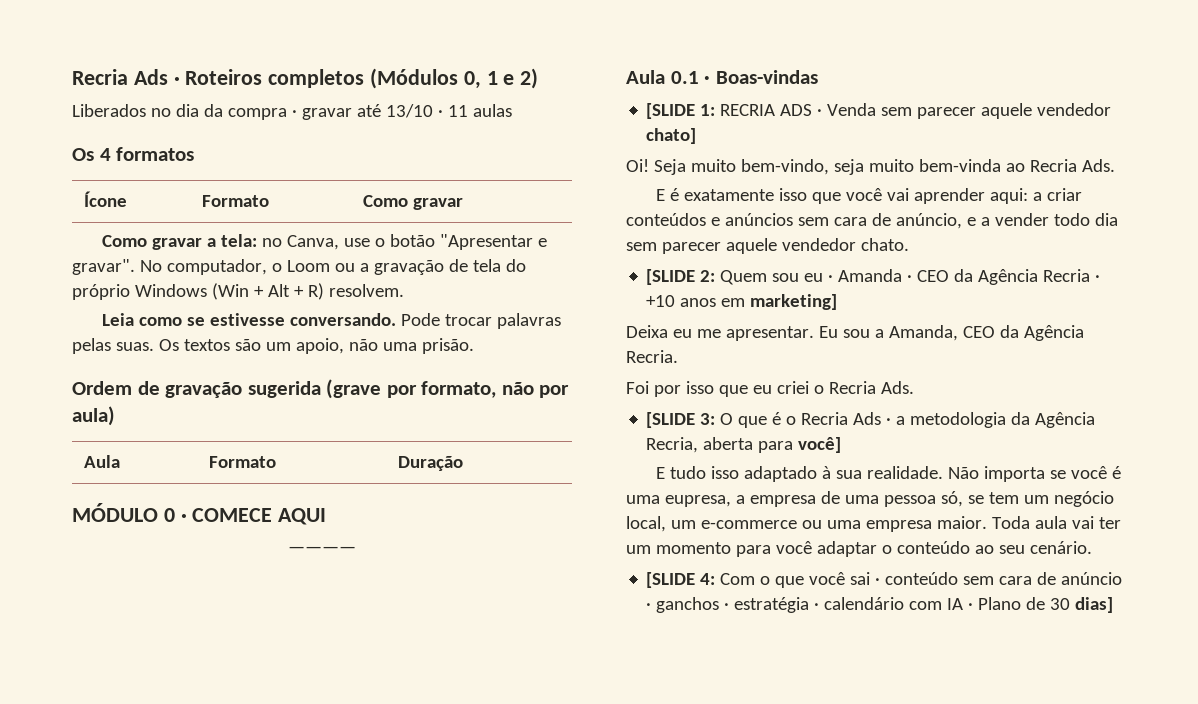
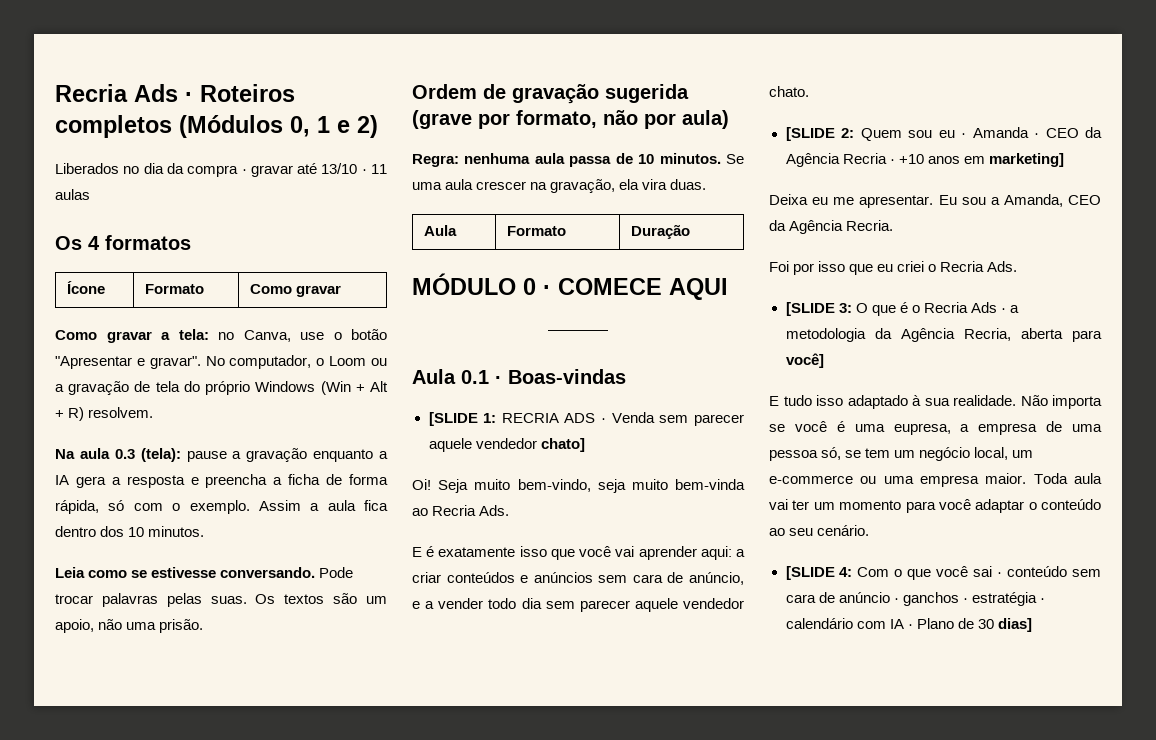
+ Na aula 0.3 (tela): pause a gravação enquanto a IA gera a resposta e preencha a ficha de forma rápida, só com o exemplo. Assim a aula fica dentro dos 10 minutos.
+ Regra: nenhuma aula passa de 10 minutos. Se uma aula crescer na gravação, ela vira duas.

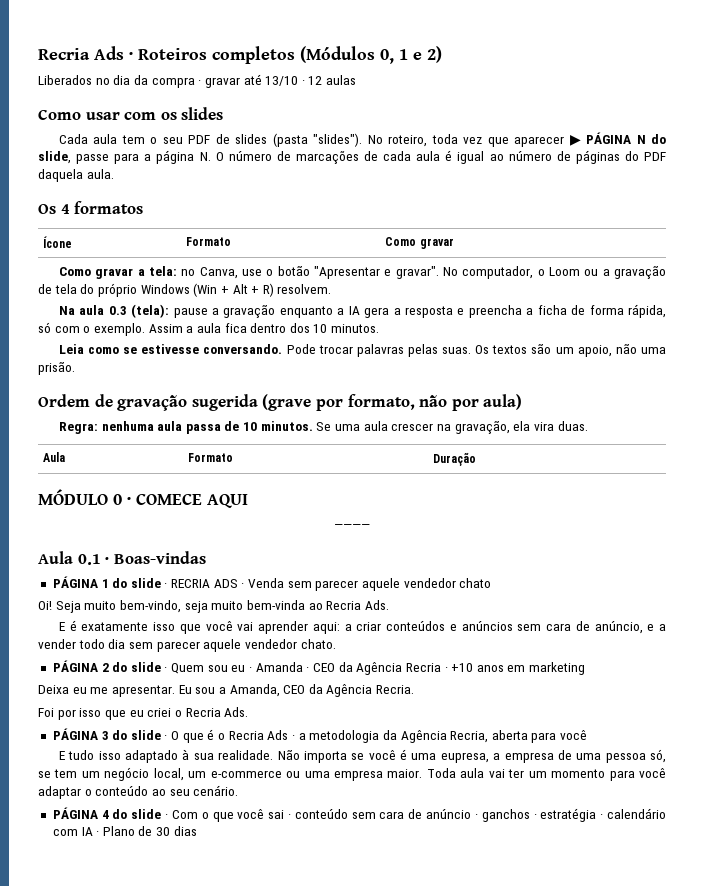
- Liberados no dia da compra · gravar até 13/10 · 11 aulas
+ Liberados no dia da compra · gravar até 13/10 · 12 aulas
+ Como usar com os slides
+ Cada aula tem o seu PDF de slides (pasta "slides"). No roteiro, toda vez que aparecer ▶ PÁGINA N do slide, passe para a página N. O número de marcações de cada aula é igual ao número de páginas do PDF daquela aula.
- [SLIDE 1: RECRIA ADS · Venda sem parecer aquele vendedor chato]
+ PÁGINA 1 do slide · RECRIA ADS · Venda sem parecer aquele vendedor chato
- [SLIDE 2: Quem sou eu · Amanda · CEO da Agência Recria · +10 anos em marketing]
+ PÁGINA 2 do slide · Quem sou eu · Amanda · CEO da Agência Recria · +10 anos em marketing
- [SLIDE 3: O que é o Recria Ads · a metodologia da Agência Recria, aberta para você]
+ PÁGINA 3 do slide · O que é o Recria Ads · a metodologia da Agência Recria, aberta para você
- [SLIDE 4: Com o que você sai · conteúdo sem cara de anúncio · ganchos · estratégia · calendário com IA · Plano de 30 dias]
+ PÁGINA 4 do slide · Com o que você sai · conteúdo sem cara de anúncio · ganchos · estratégia · calendário com IA · Plano de 30 dias

